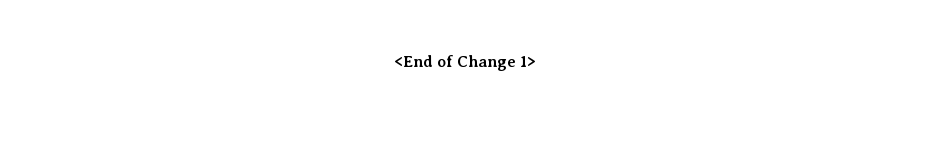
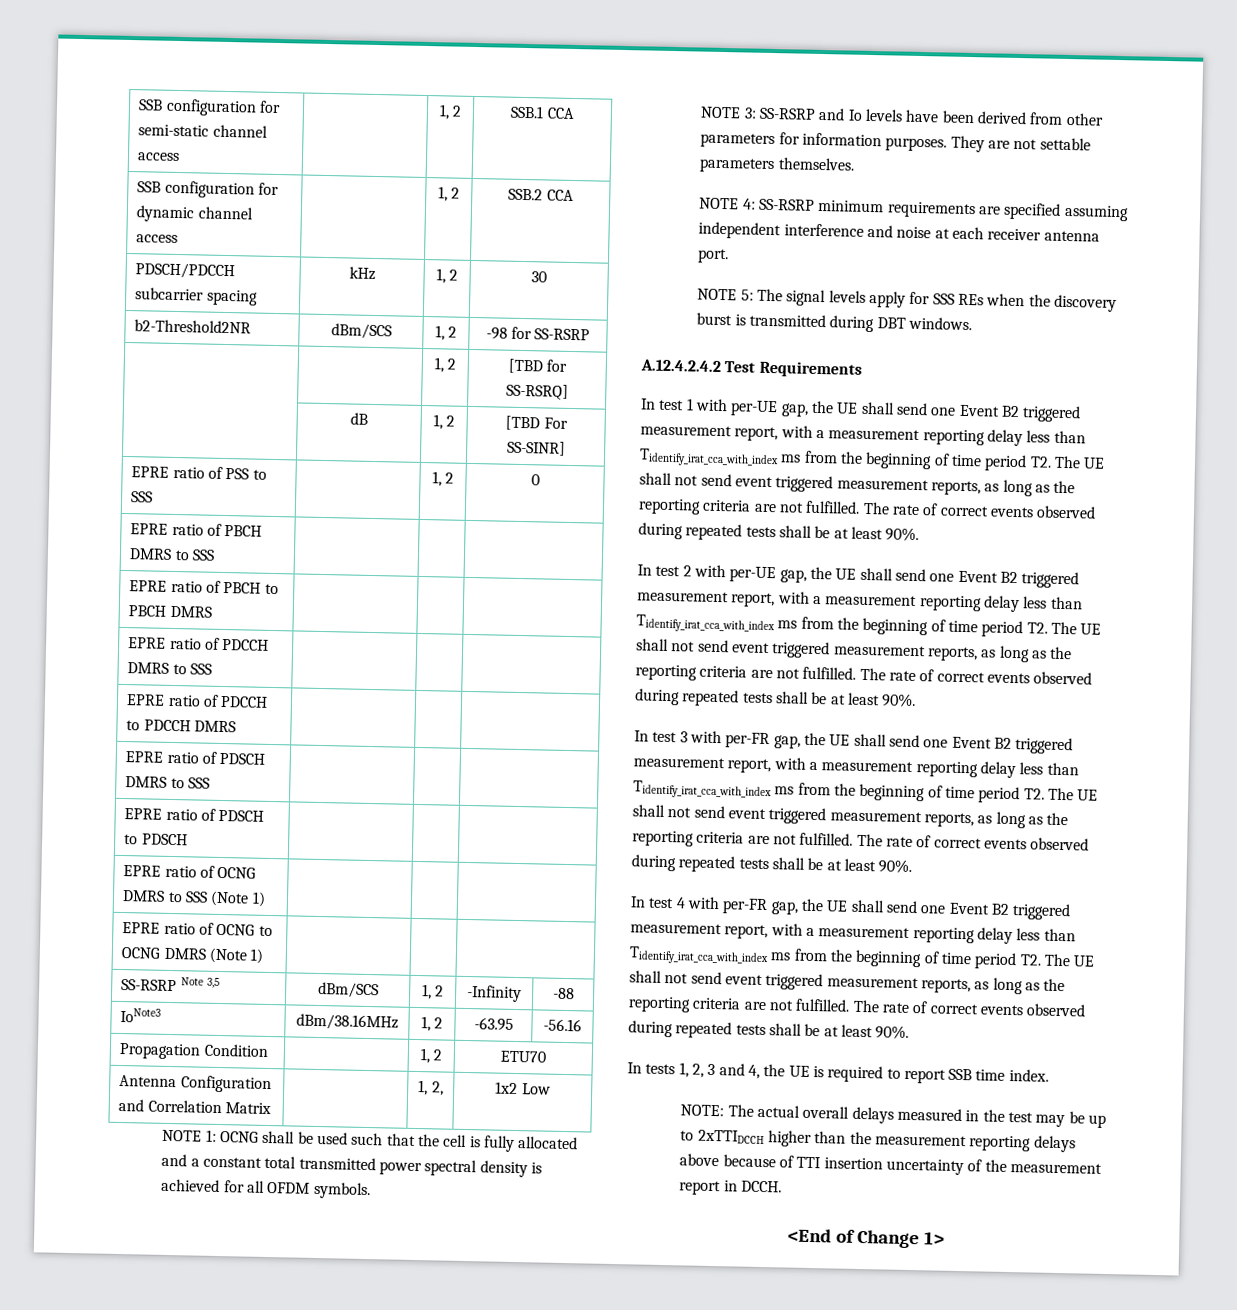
+ SSB configuration for semi-static channel access | | 1, 2 | SSB.1 CCA
+ SSB configuration for dynamic channel access | | 1, 2 | SSB.2 CCA
+ PDSCH/PDCCH subcarrier spacing | kHz | 1, 2 | 30
+ b2-Threshold2NR | dBm/SCS | 1, 2 | -98 for SS-RSRP
+ | | 1, 2 | [TBD for SS-RSRQ]
+ | dB | 1, 2 | [TBD For SS-SINR]
+ EPRE ratio of PSS to SSS | | 1, 2 | 0
+ EPRE ratio of PBCH DMRS to SSS | | |
+ EPRE ratio of PBCH to PBCH DMRS | | |
+ EPRE ratio of PDCCH DMRS to SSS | | |
+ EPRE ratio of PDCCH to PDCCH DMRS | | |
+ EPRE ratio of PDSCH DMRS to SSS | | |
+ EPRE ratio of PDSCH to PDSCH | | |
+ EPRE ratio of OCNG DMRS to SSS (Note 1) | | |
+ EPRE ratio of OCNG to OCNG DMRS (Note 1) | | |
+ SS-RSRP Note 3,5 | dBm/SCS | 1, 2 | -Infinity | -88
+ IoNote3 | dBm/38.16MHz | 1, 2 | -63.95 | -56.16
+ Propagation Condition | | 1, 2 | ETU70
+ Antenna Configuration and Correlation Matrix | | 1, 2, | 1x2 Low
+ NOTE 1: OCNG shall be used such that the cell is fully allocated and a constant total transmitted power spectral density is achieved for all OFDM symbols.
+ NOTE 3: SS-RSRP and Io levels have been derived from other parameters for information purposes. They are not settable parameters themselves.
+ NOTE 4: SS-RSRP minimum requirements are specified assuming independent interference and noise at each receiver antenna port.
+ NOTE 5: The signal levels apply for SSS REs when the discovery burst is transmitted during DBT windows.
+ A.12.4.2.4.2 Test Requirements
+ In test 1 with per-UE gap, the UE shall send one Event B2 triggered measurement report, with a measurement reporting delay less than Tidentify_irat_cca_with_index ms from the beginning of time period T2. The UE shall not send event triggered measurement reports, as long as the reporting criteria are not fulfilled. The rate of correct events observed during repeated tests shall be at least 90%.
+ In test 2 with per-UE gap, the UE shall send one Event B2 triggered measurement report, with a measurement reporting delay less than Tidentify_irat_cca_with_index ms from the beginning of time period T2. The UE shall not send event triggered measurement reports, as long as the reporting criteria are not fulfilled. The rate of correct events observed during repeated tests shall be at least 90%.
+ In test 3 with per-FR gap, the UE shall send one Event B2 triggered measurement report, with a measurement reporting delay less than Tidentify_irat_cca_with_index ms from the beginning of time period T2. The UE shall not send event triggered measurement reports, as long as the reporting criteria are not fulfilled. The rate of correct events observed during repeated tests shall be at least 90%.
+ In test 4 with per-FR gap, the UE shall send one Event B2 triggered measurement report, with a measurement reporting delay less than Tidentify_irat_cca_with_index ms from the beginning of time period T2. The UE shall not send event triggered measurement reports, as long as the reporting criteria are not fulfilled. The rate of correct events observed during repeated tests shall be at least 90%.
+ In tests 1, 2, 3 and 4, the UE is required to report SSB time index.
+ NOTE: The actual overall delays measured in the test may be up to 2xTTIDCCH higher than the measurement reporting delays above because of TTI insertion uncertainty of the measurement report in DCCH.

